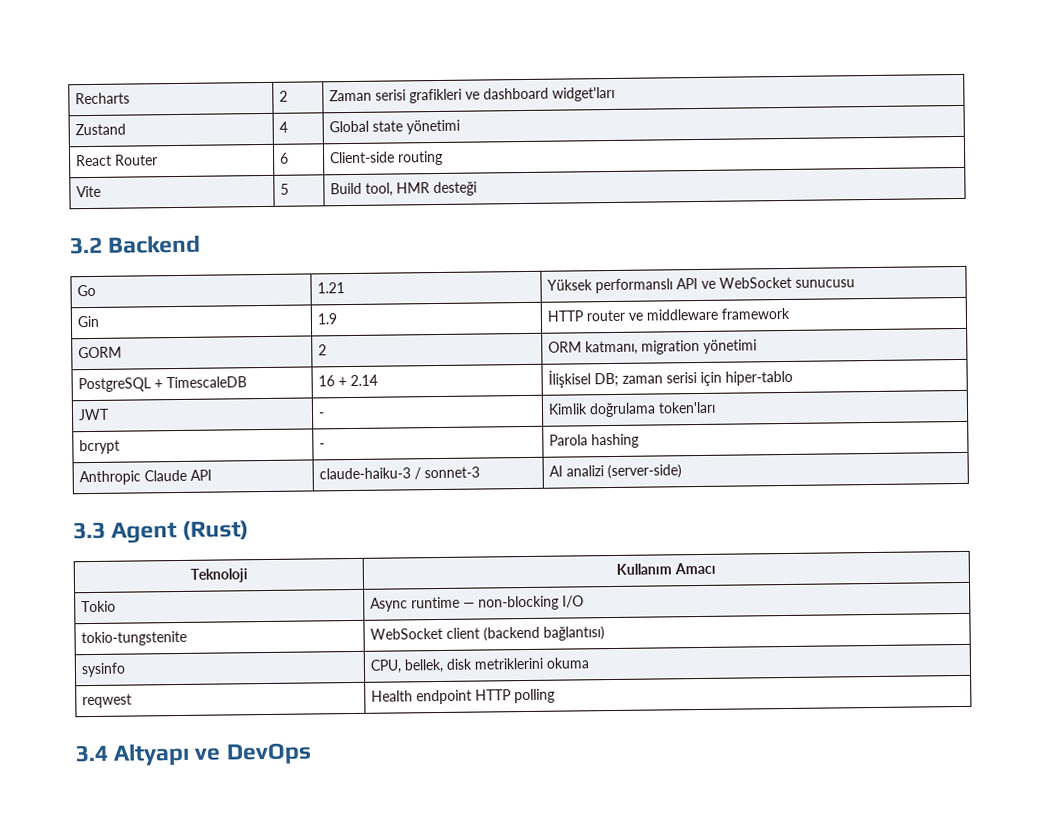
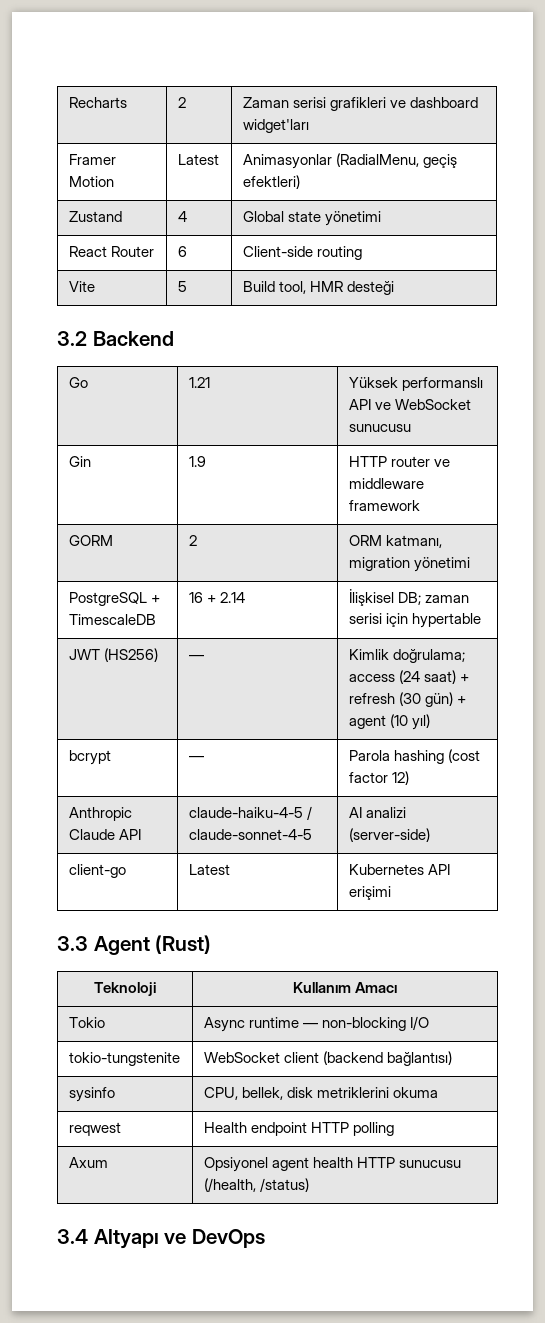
+ Framer Motion | Latest | Animasyonlar (RadialMenu, geçiş efektleri)
- PostgreSQL + TimescaleDB | 16 + 2.14 | İlişkisel DB; zaman serisi için hiper-tablo
+ PostgreSQL + TimescaleDB | 16 + 2.14 | İlişkisel DB; zaman serisi için hypertable
- JWT | - | Kimlik doğrulama token'ları
+ JWT (HS256) | — | Kimlik doğrulama; access (24 saat) + refresh (30 gün) + agent (10 yıl)
- bcrypt | - | Parola hashing
+ bcrypt | — | Parola hashing (cost factor 12)
- Anthropic Claude API | claude-haiku-3 / sonnet-3 | AI analizi (server-side)
+ Anthropic Claude API | claude-haiku-4-5 / claude-sonnet-4-5 | AI analizi (server-side)
+ client-go | Latest | Kubernetes API erişimi
+ Axum | Opsiyonel agent health HTTP sunucusu (/health, /status)

